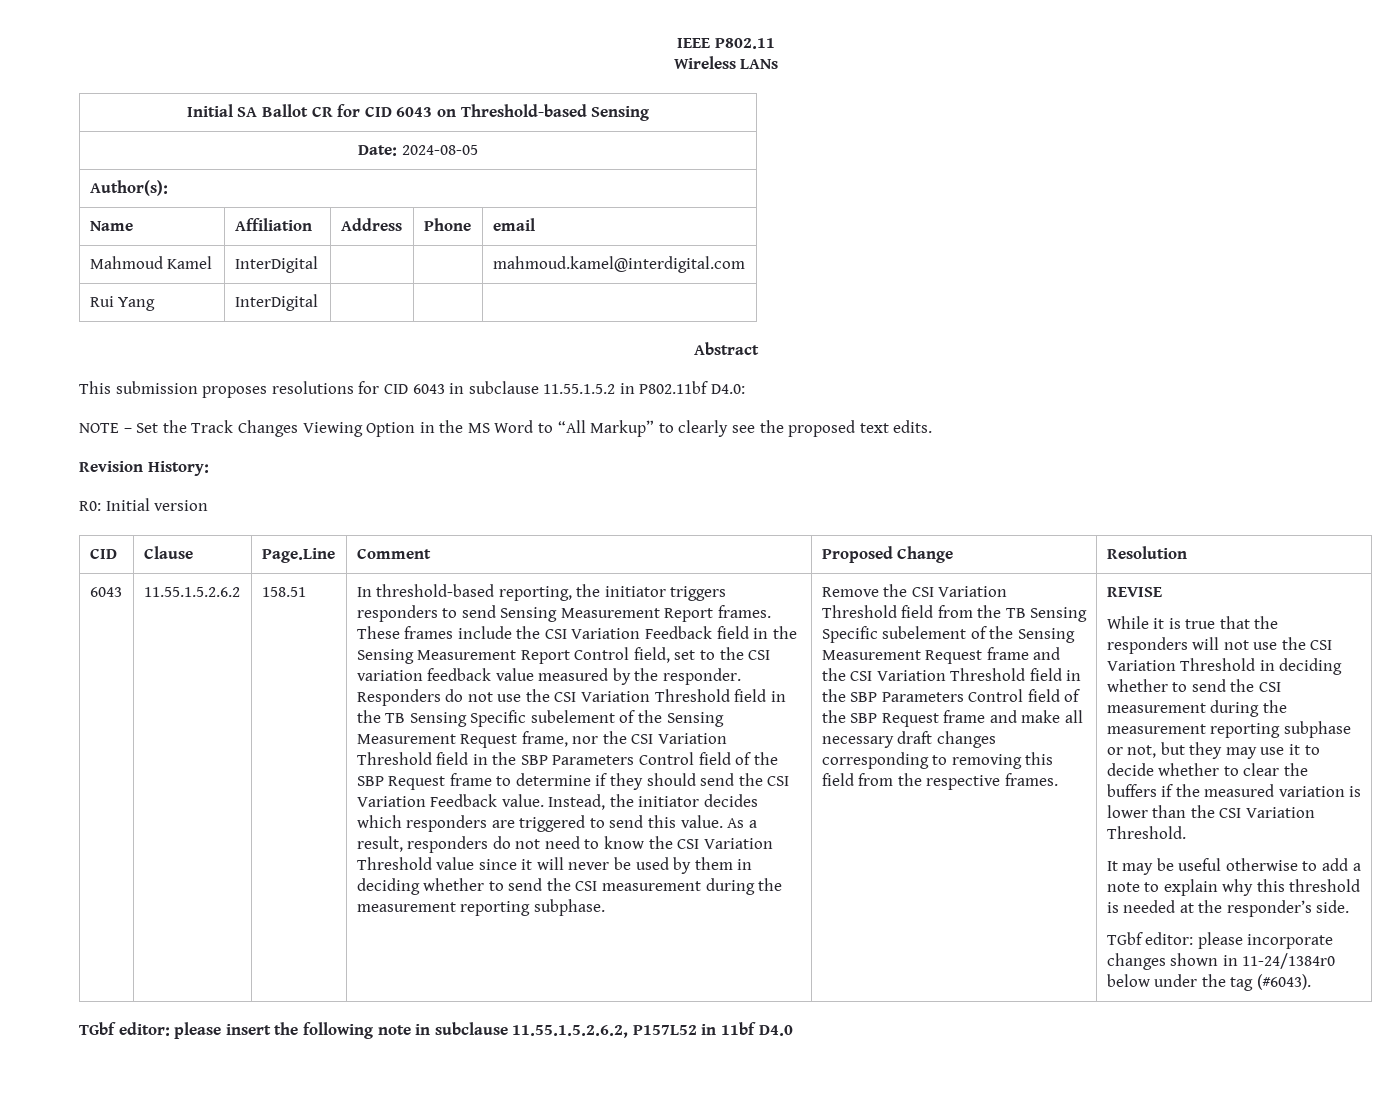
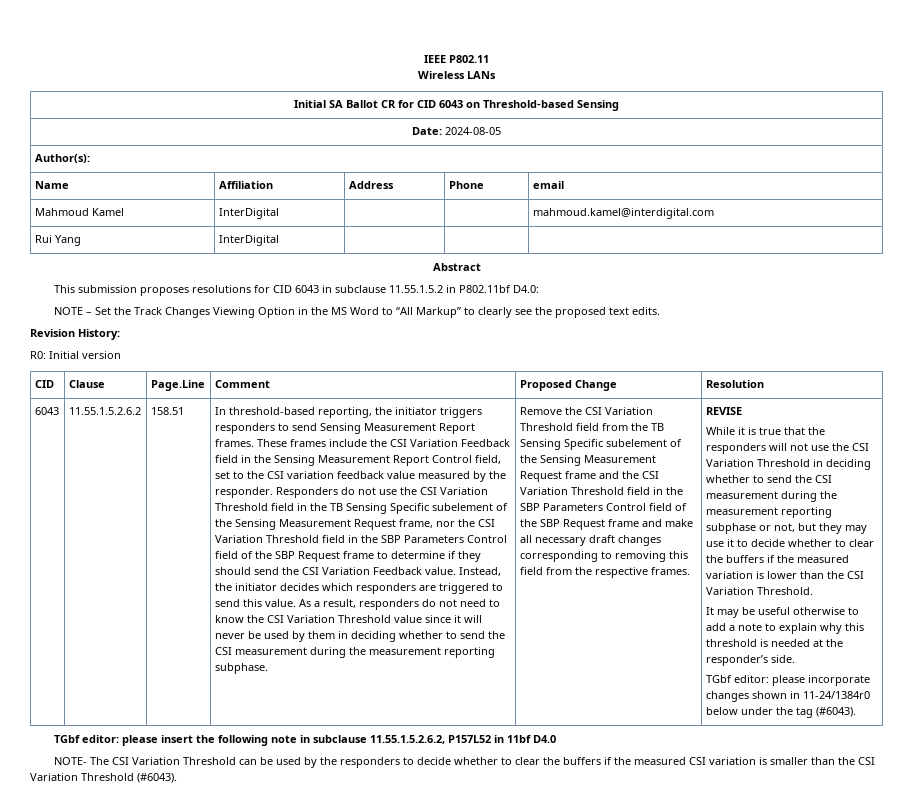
+ NOTE- The CSI Variation Threshold can be used by the responders to decide whether to clear the buffers if the measured CSI variation is smaller than the CSI Variation Threshold (#6043).

